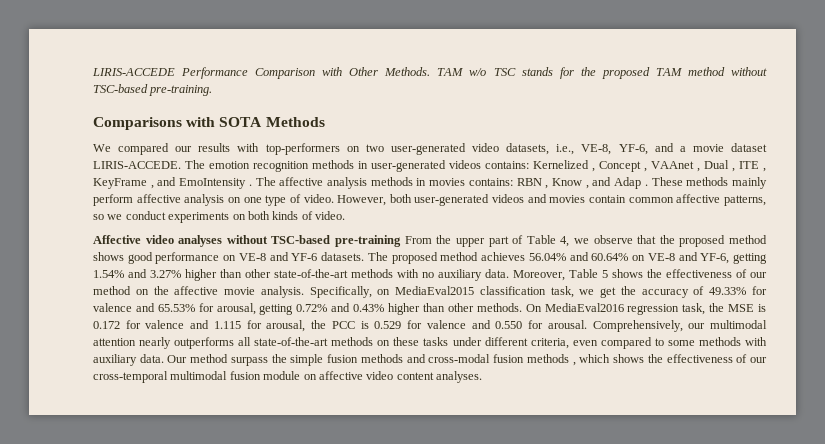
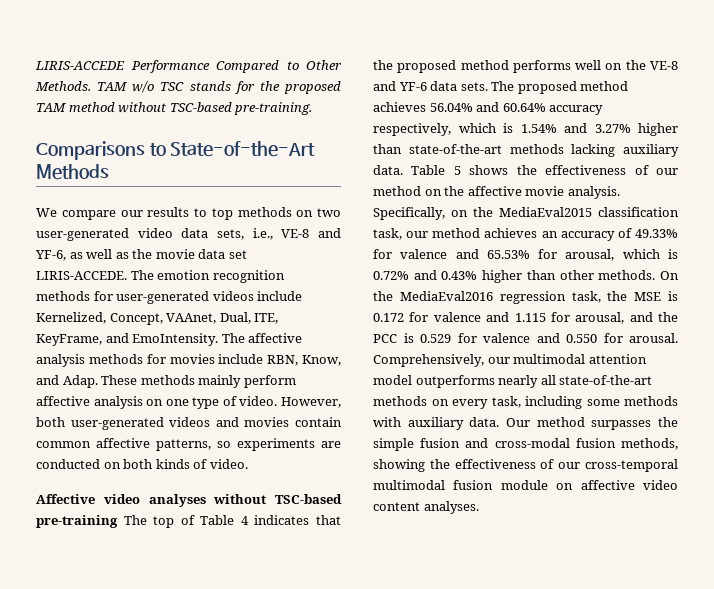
- LIRIS-ACCEDE Performance Comparison with Other Methods.
+ LIRIS-ACCEDE Performance Compared to Other Methods.
- Comparisons with SOTA Methods
+ Comparisons to State-of-the-Art Methods
- We compared our results with top-performers on two user-generated video datasets, i.e., VE-8, YF-6, and a movie dataset LIRIS-ACCEDE.
+ We compare our results to top methods on two user-generated video data sets, i.e., VE-8 and YF-6, as well as the movie data set LIRIS-ACCEDE.
- The emotion recognition methods in user-generated videos contains: Kernelized , Concept , VAAnet , Dual , ITE , KeyFrame , and EmoIntensity . The affective analysis methods in movies contains: RBN , Know , and Adap .
+ The emotion recognition methods for user-generated videos include Kernelized, Concept, VAAnet, Dual, ITE, KeyFrame, and EmoIntensity. The affective analysis methods for movies include RBN, Know, and Adap.
- However, both user-generated videos and movies contain common affective patterns, so we conduct experiments on both kinds of video.
+ However, both user-generated videos and movies contain common affective patterns, so experiments are conducted on both kinds of video.
- Affective video analyses without TSC-based pre-training From the upper part of Table 4, we observe that the proposed method shows good performance on VE-8 and YF-6 datasets.
+ Affective video analyses without TSC-based pre-training The top of Table 4 indicates that the proposed method performs well on the VE-8 and YF-6 data sets.
- The proposed method achieves 56.04% and 60.64% on VE-8 and YF-6, getting 1.54% and 3.27% higher than other state-of-the-art methods with no auxiliary data. Moreover, Table 5 shows the effectiveness of our method on the affective movie analysis.
+ The proposed method achieves 56.04% and 60.64% accuracy respectively, which is 1.54% and 3.27% higher than state-of-the-art methods lacking auxiliary data. Table 5 shows the effectiveness of our method on the affective movie analysis.
- Specifically, on MediaEval2015 classification task, we get the accuracy of 49.33% for valence and 65.53% for arousal, getting 0.72% and 0.43% higher than other methods.
+ Specifically, on the MediaEval2015 classification task, our method achieves an accuracy of 49.33% for valence and 65.53% for arousal, which is 0.72% and 0.43% higher than other methods.
- On MediaEval2016 regression task, the MSE is 0.172 for valence and 1.115 for arousal, the PCC is 0.529 for valence and 0.550 for arousal.
+ On the MediaEval2016 regression task, the MSE is 0.172 for valence and 1.115 for arousal, and the PCC is 0.529 for valence and 0.550 for arousal.
- Comprehensively, our multimodal attention nearly outperforms all state-of-the-art methods on these tasks under different criteria, even compared to some methods with auxiliary data.
+ Comprehensively, our multimodal attention model outperforms nearly all state-of-the-art methods on every task, including some methods with auxiliary data.
- Our method surpass the simple fusion methods and cross-modal fusion methods , which shows the effectiveness of our cross-temporal multimodal fusion module on affective video content analyses.
+ Our method surpasses the simple fusion and cross-modal fusion methods, showing the effectiveness of our cross-temporal multimodal fusion module on affective video content analyses.

